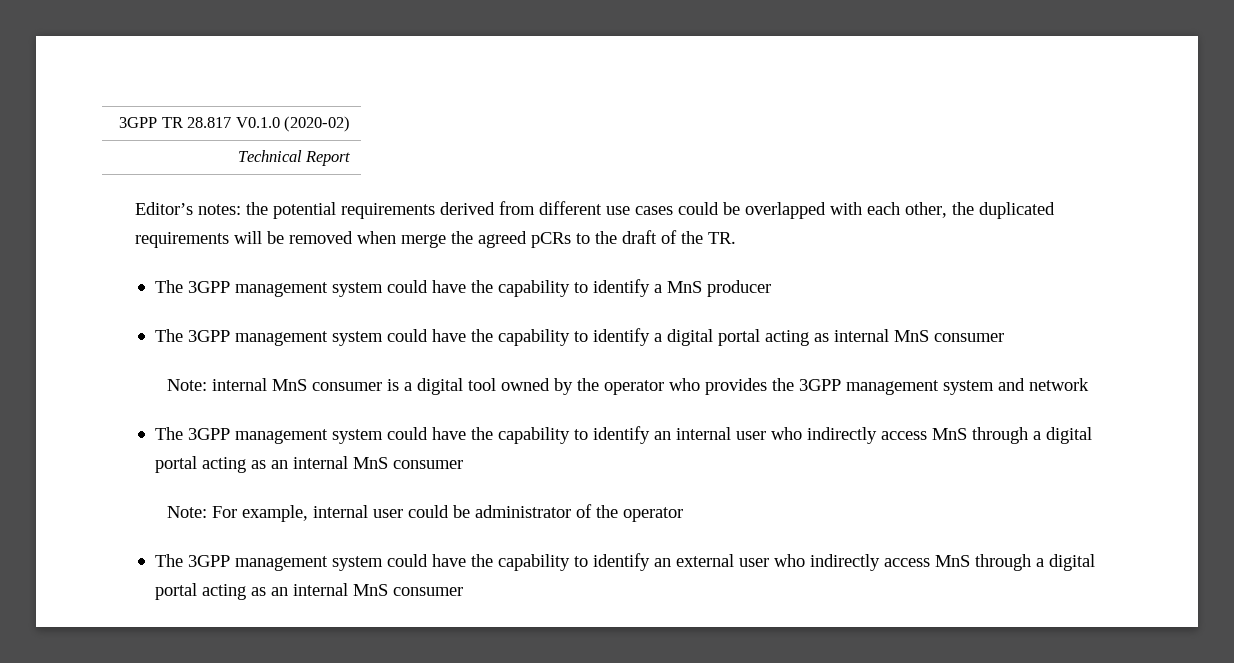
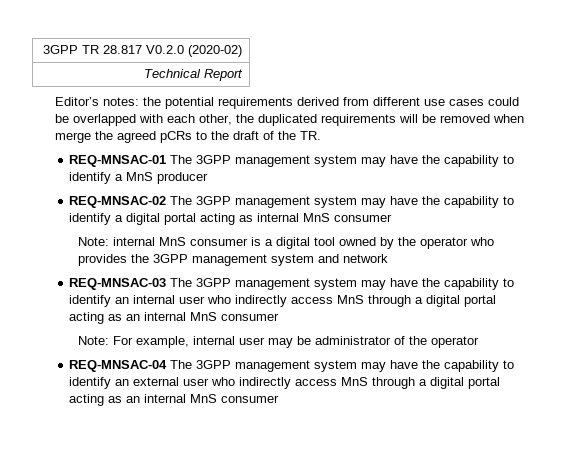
- 3GPP TR 28.817 V0.1.0 (2020-02)
+ 3GPP TR 28.817 V0.2.0 (2020-02)
- The 3GPP management system could have the capability to identify a MnS producer
+ REQ-MNSAC-01 The 3GPP management system may have the capability to identify a MnS producer
- The 3GPP management system could have the capability to identify a digital portal acting as internal MnS consumer
+ REQ-MNSAC-02 The 3GPP management system may have the capability to identify a digital portal acting as internal MnS consumer
- The 3GPP management system could have the capability to identify an internal user who indirectly access MnS through a digital portal acting as an internal MnS consumer
+ REQ-MNSAC-03 The 3GPP management system may have the capability to identify an internal user who indirectly access MnS through a digital portal acting as an internal MnS consumer
- Note: For example, internal user could be administrator of the operator
+ Note: For example, internal user may be administrator of the operator
- The 3GPP management system could have the capability to identify an external user who indirectly access MnS through a digital portal acting as an internal MnS consumer
+ REQ-MNSAC-04 The 3GPP management system may have the capability to identify an external user who indirectly access MnS through a digital portal acting as an internal MnS consumer

